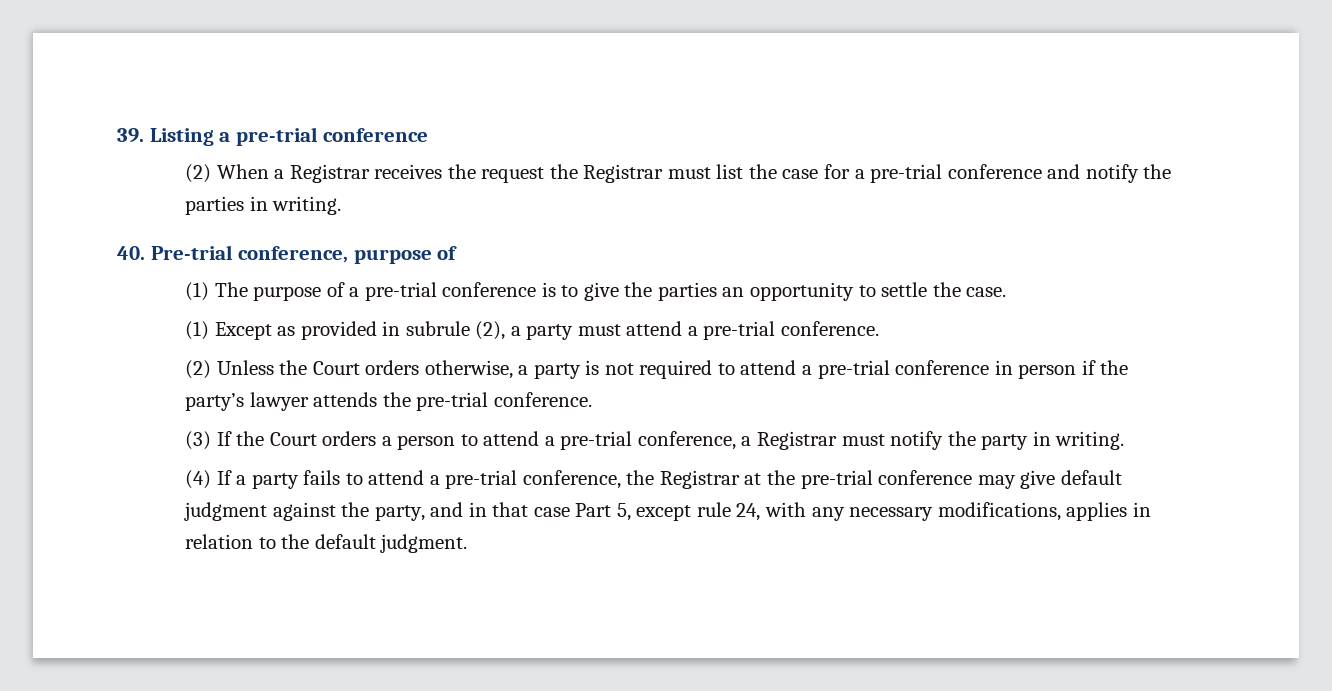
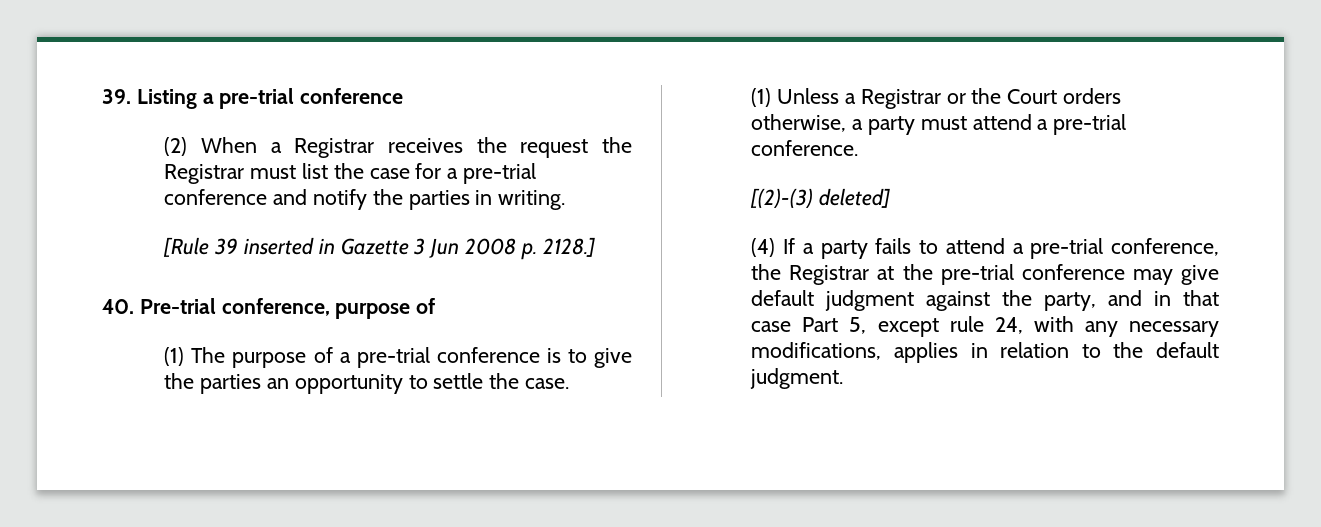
+ [Rule 39 inserted in Gazette 3 Jun 2008 p. 2128.]
- (1) Except as provided in subrule (2), a party must attend a pre-trial conference.
+ (1) Unless a Registrar or the Court orders otherwise, a party must attend a pre-trial conference.
- (2) Unless the Court orders otherwise, a party is not required to attend a pre-trial conference in person if the party’s lawyer attends the pre-trial conference.
- (3) If the Court orders a person to attend a pre-trial conference, a Registrar must notify the party in writing.
+ [(2)-(3) deleted]

